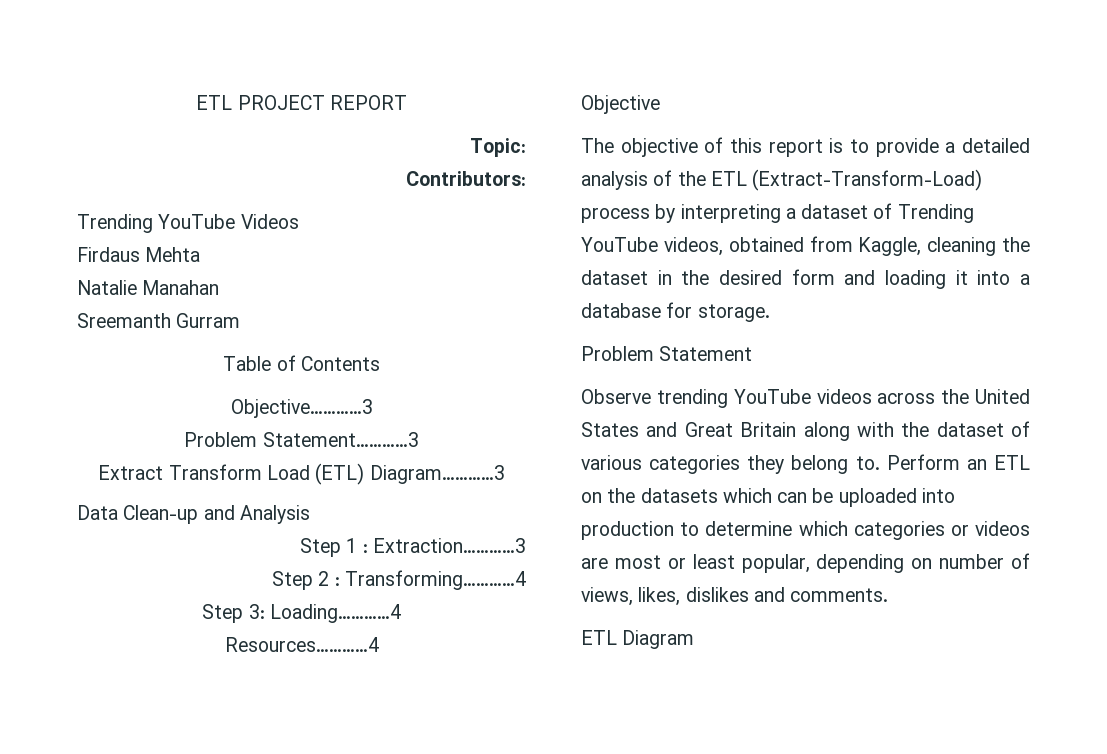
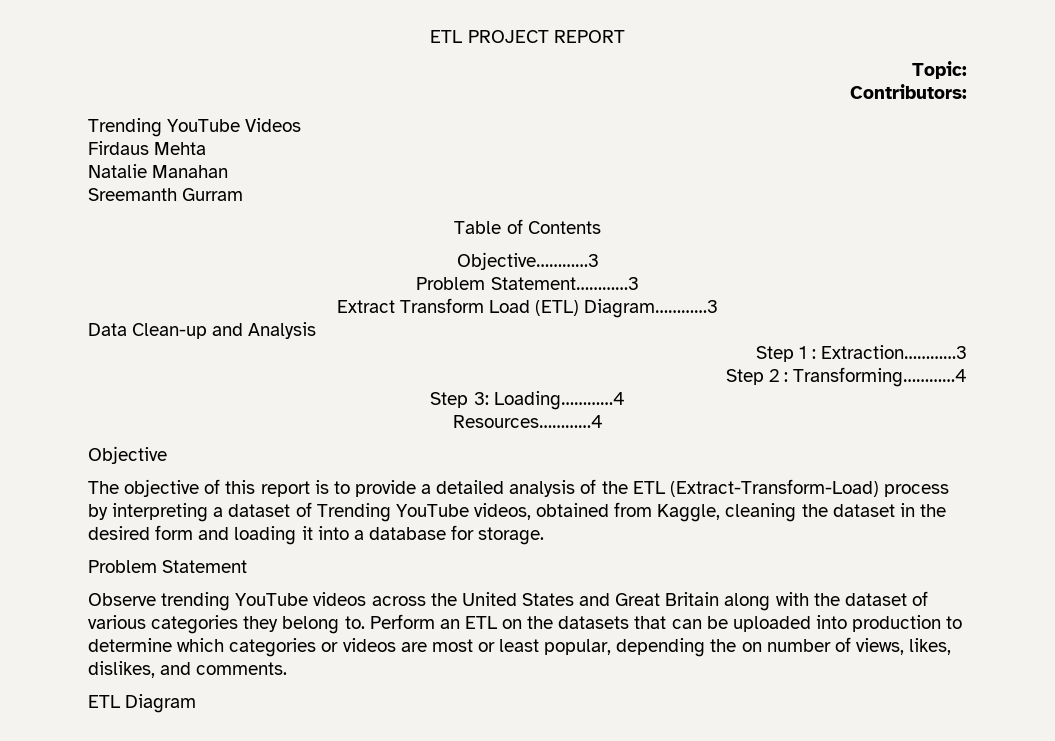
- Perform an ETL on the datasets which can be uploaded into production to determine which categories or videos are most or least popular, depending on number of views, likes, dislikes and comments.
+ Perform an ETL on the datasets that can be uploaded into production to determine which categories or videos are most or least popular, depending the on number of views, likes, dislikes, and comments.

